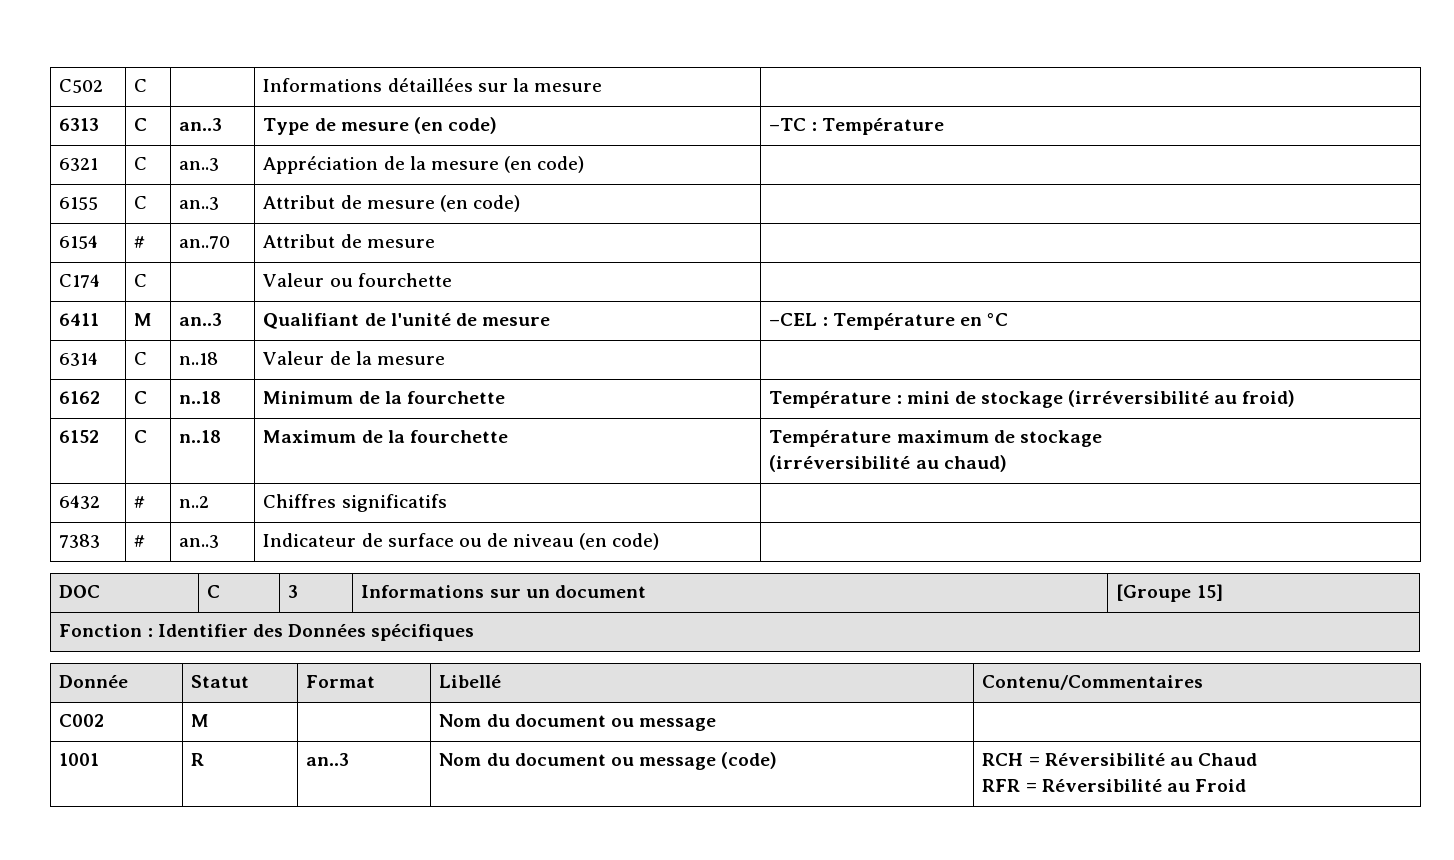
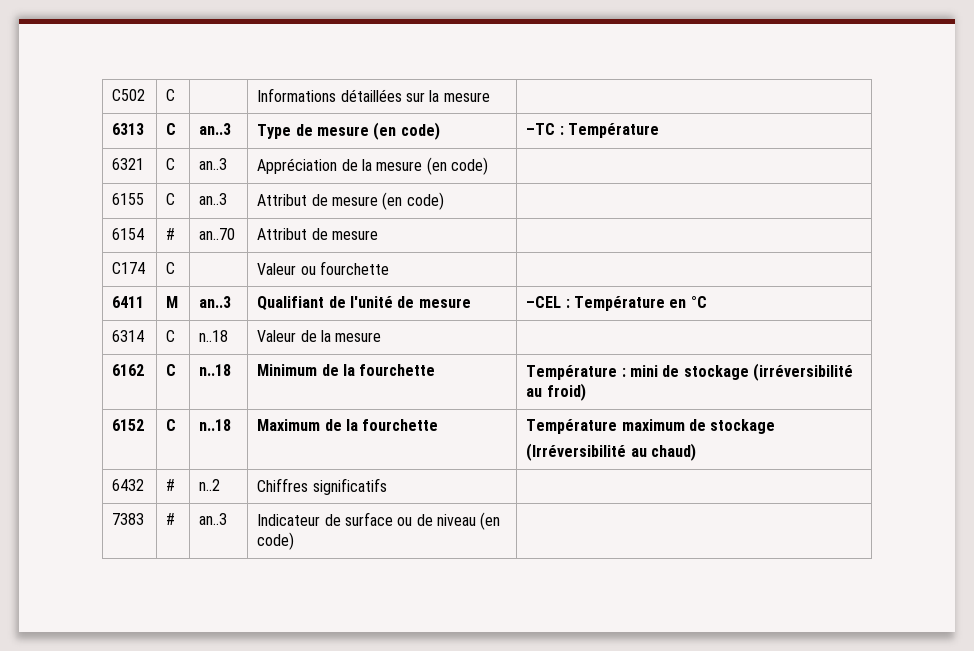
  6152 | C | n..18 | Maximum de la fourchette | Température maximum de stockage
- (irréversibilité au chaud)
+ (Irréversibilité au chaud)
- DOC | C | 3 | Informations sur un document | [Groupe 15]
- Fonction : Identifier des Données spécifiques
- Donnée | Statut | Format | Libellé | Contenu/Commentaires
- C002 | M | | Nom du document ou message |
- 1001 | R | an..3 | Nom du document ou message (code) | RCH = Réversibilité au Chaud
- RFR = Réversibilité au Froid

